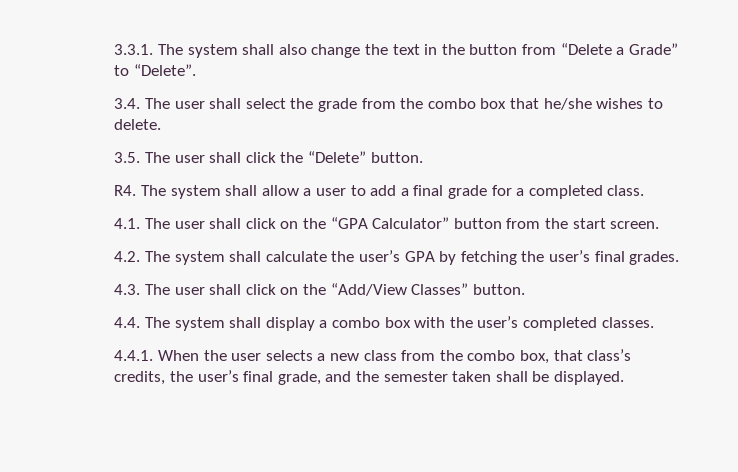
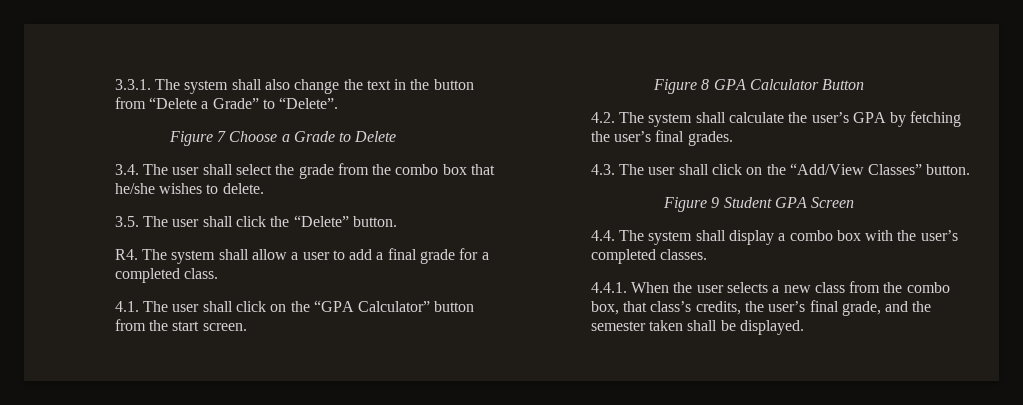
+ Figure 7 Choose a Grade to Delete
+ Figure 8 GPA Calculator Button
+ Figure 9 Student GPA Screen

